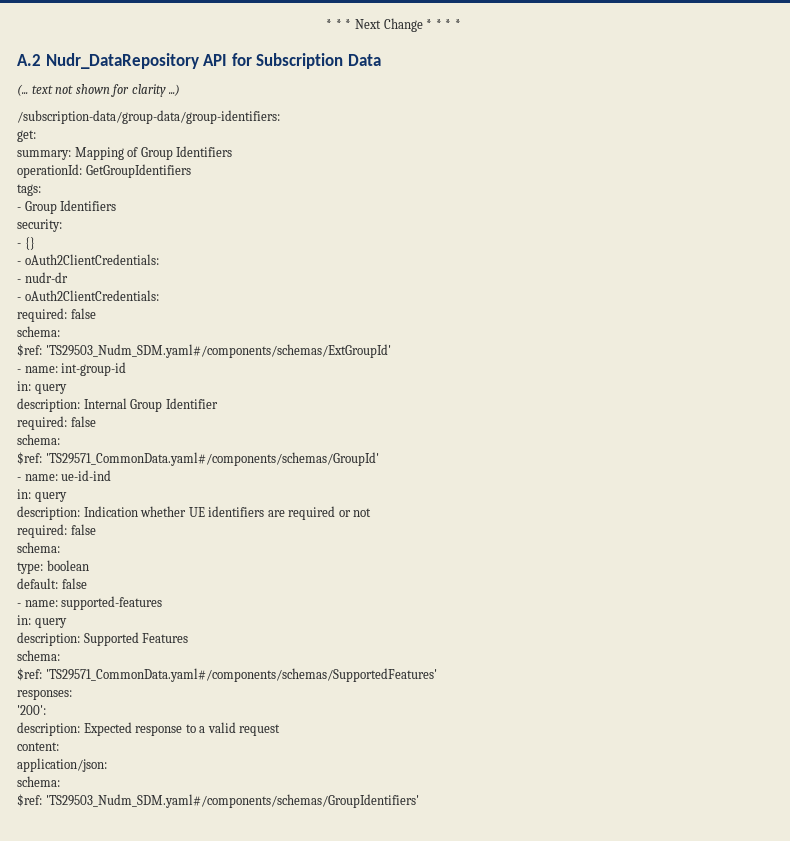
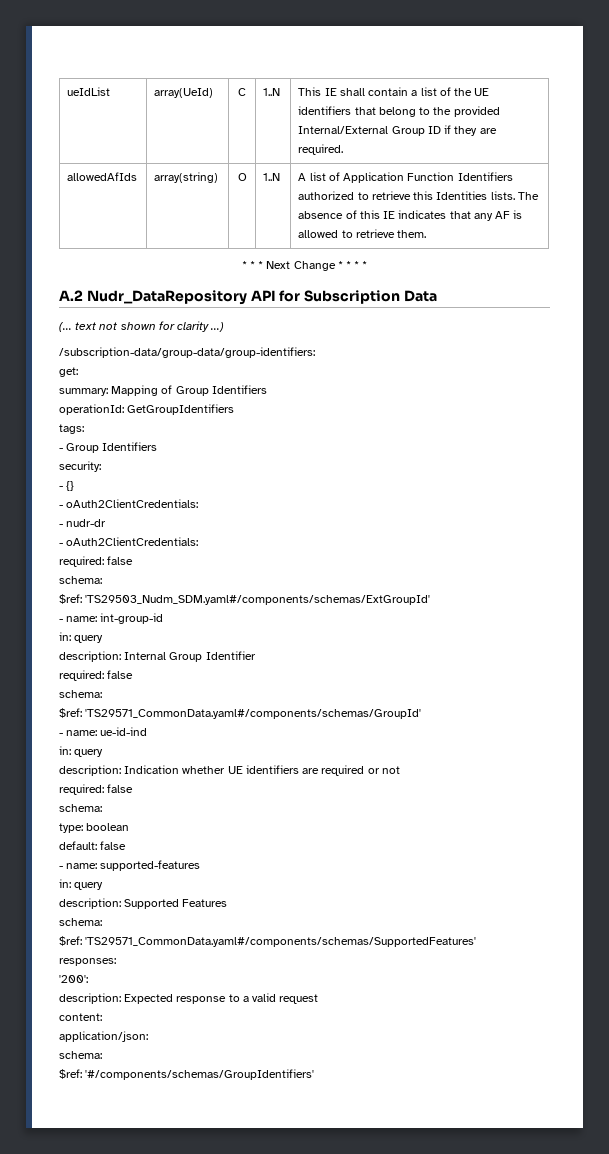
+ ueIdList | array(UeId) | C | 1..N | This IE shall contain a list of the UE identifiers that belong to the provided Internal/External Group ID if they are required.
+ allowedAfIds | array(string) | O | 1..N | A list of Application Function Identifiers authorized to retrieve this Identities lists. The absence of this IE indicates that any AF is allowed to retrieve them.
- $ref: 'TS29503_Nudm_SDM.yaml#/components/schemas/GroupIdentifiers'
+ $ref: '#/components/schemas/GroupIdentifiers'

